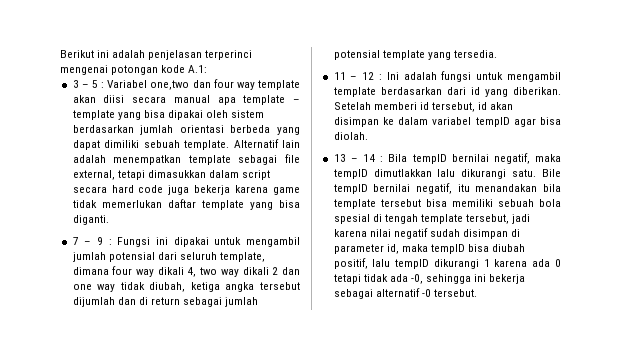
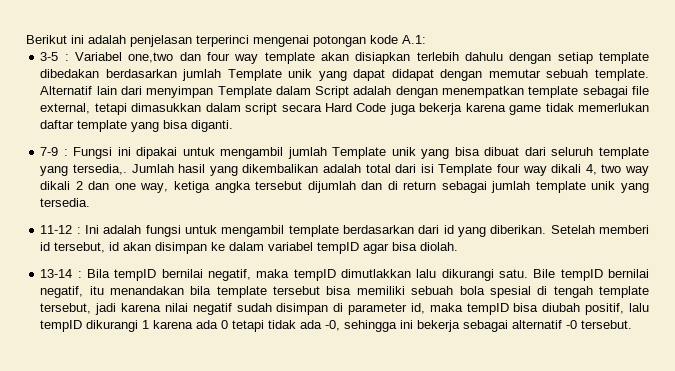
- 3 – 5 : Variabel one,two dan four way template akan diisi secara manual apa template – template yang bisa dipakai oleh sistem berdasarkan jumlah orientasi berbeda yang dapat dimiliki sebuah template. Alternatif lain adalah menempatkan template sebagai file external, tetapi dimasukkan dalam script secara hard code juga bekerja karena game tidak memerlukan daftar template yang bisa diganti.
+ 3-5 : Variabel one,two dan four way template akan disiapkan terlebih dahulu dengan setiap template dibedakan berdasarkan jumlah Template unik yang dapat didapat dengan memutar sebuah template. Alternatif lain dari menyimpan Template dalam Script adalah dengan menempatkan template sebagai file external, tetapi dimasukkan dalam script secara Hard Code juga bekerja karena game tidak memerlukan daftar template yang bisa diganti.
- 7 – 9 : Fungsi ini dipakai untuk mengambil jumlah potensial dari seluruh template, dimana four way dikali 4, two way dikali 2 dan one way tidak diubah, ketiga angka tersebut dijumlah dan di return sebagai jumlah potensial template yang tersedia.
+ 7-9 : Fungsi ini dipakai untuk mengambil jumlah Template unik yang bisa dibuat dari seluruh template yang tersedia,. Jumlah hasil yang dikembalikan adalah total dari isi Template four way dikali 4, two way dikali 2 dan one way, ketiga angka tersebut dijumlah dan di return sebagai jumlah template unik yang tersedia.
- 11 – 12 : Ini adalah fungsi untuk mengambil template berdasarkan dari id yang diberikan.
+ 11-12 : Ini adalah fungsi untuk mengambil template berdasarkan dari id yang diberikan.
- 13 – 14 : Bila tempID bernilai negatif, maka tempID dimutlakkan lalu dikurangi satu.
+ 13-14 : Bila tempID bernilai negatif, maka tempID dimutlakkan lalu dikurangi satu.

